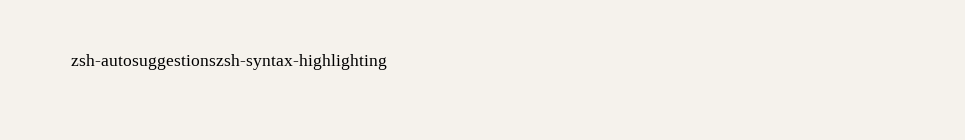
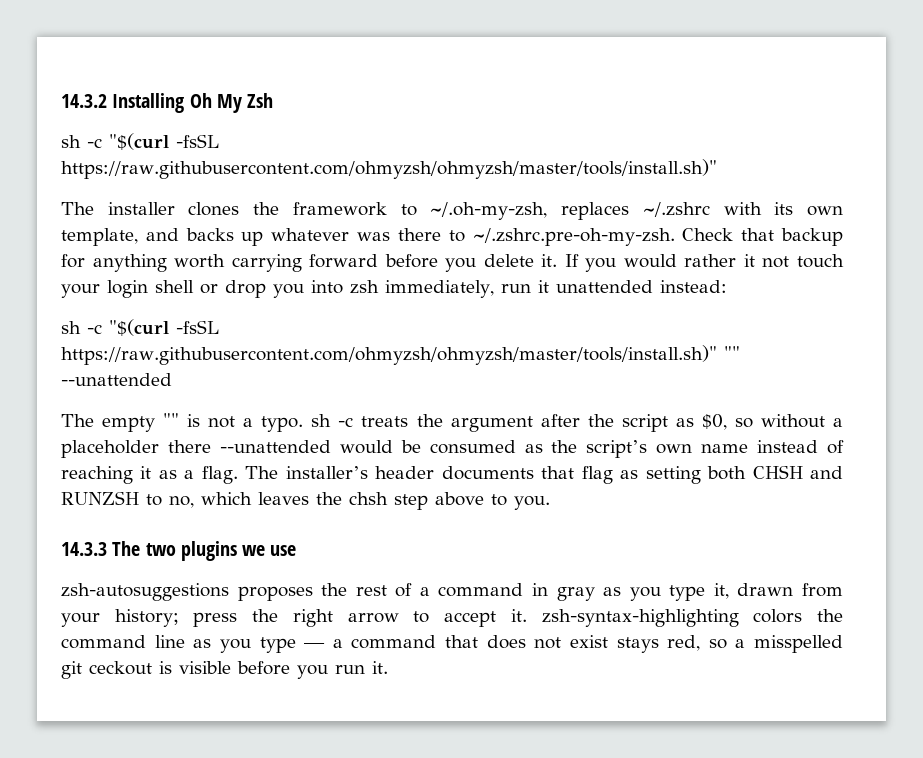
- zsh-autosuggestionszsh-syntax-highlighting
+ 14.3.2 Installing Oh My Zsh
+ sh -c "$(curl -fsSL https://raw.githubusercontent.com/ohmyzsh/ohmyzsh/master/tools/install.sh)"
+ The installer clones the framework to ~/.oh-my-zsh, replaces ~/.zshrc with its own template, and backs up whatever was there to ~/.zshrc.pre-oh-my-zsh. Check that backup for anything worth carrying forward before you delete it. If you would rather it not touch your login shell or drop you into zsh immediately, run it unattended instead:
+ sh -c "$(curl -fsSL https://raw.githubusercontent.com/ohmyzsh/ohmyzsh/master/tools/install.sh)" "" --unattended
+ The empty "" is not a typo. sh -c treats the argument after the script as $0, so without a placeholder there --unattended would be consumed as the script’s own name instead of reaching it as a flag. The installer’s header documents that flag as setting both CHSH and RUNZSH to no, which leaves the chsh step above to you.
+ 14.3.3 The two plugins we use
+ zsh-autosuggestions proposes the rest of a command in gray as you type it, drawn from your history; press the right arrow to accept it. zsh-syntax-highlighting colors the command line as you type — a command that does not exist stays red, so a misspelled git ceckout is visible before you run it.

